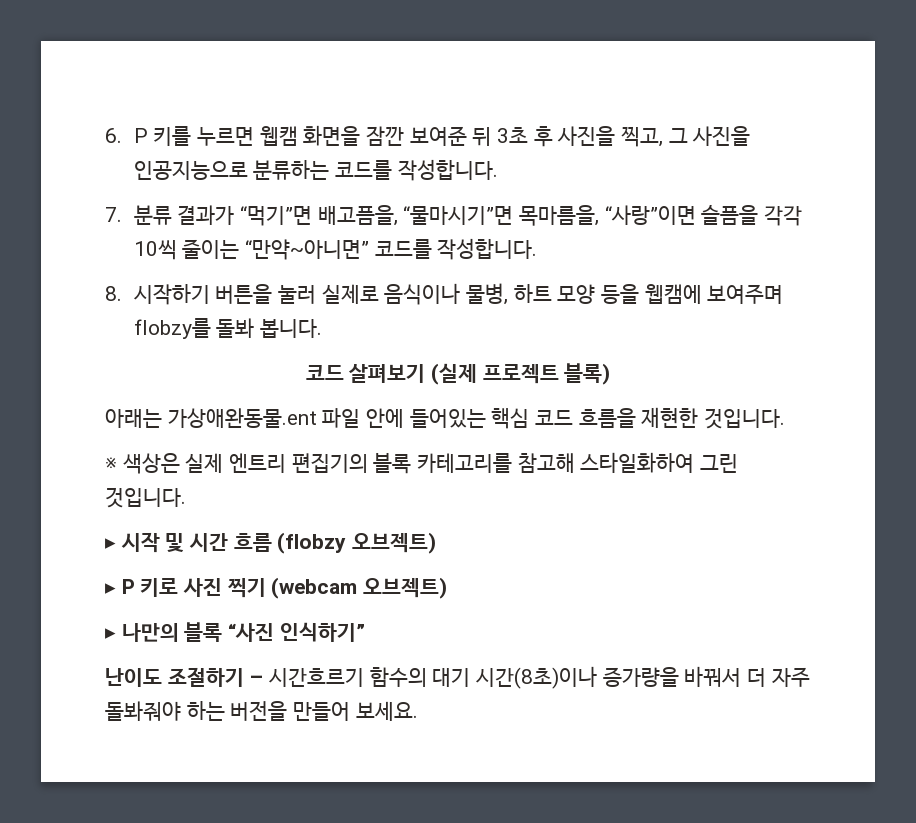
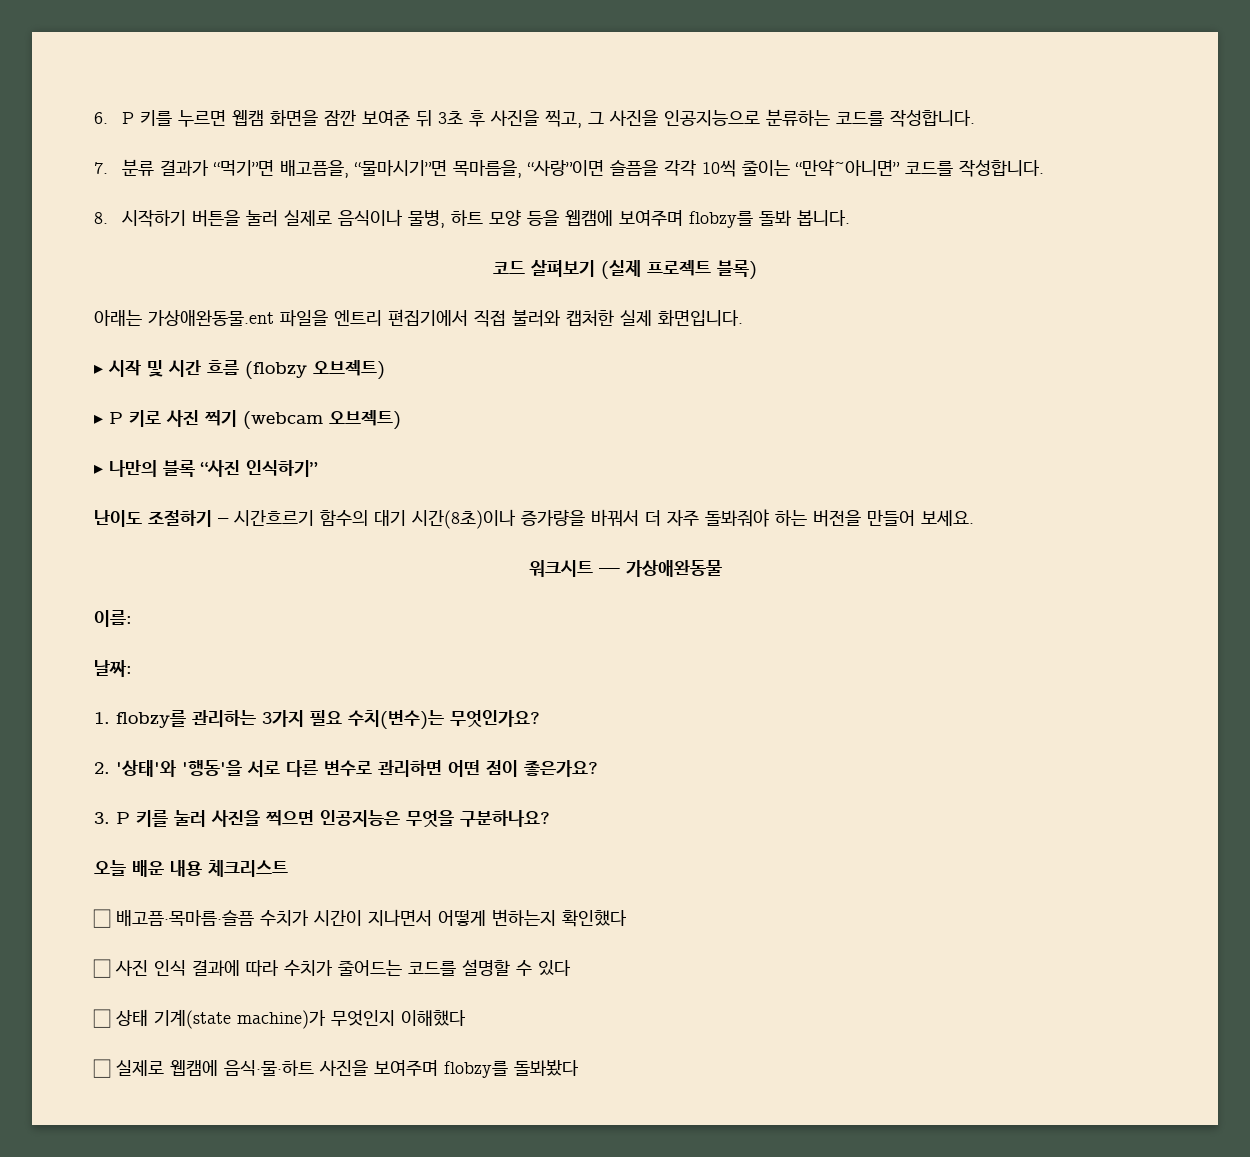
- 아래는 가상애완동물.ent 파일 안에 들어있는 핵심 코드 흐름을 재현한 것입니다.
- ※ 색상은 실제 엔트리 편집기의 블록 카테고리를 참고해 스타일화하여 그린 것입니다.
+ 아래는 가상애완동물.ent 파일을 엔트리 편집기에서 직접 불러와 캡처한 실제 화면입니다.
+ 워크시트 — 가상애완동물
+ 이름:
+ 날짜:
+ 1. flobzy를 관리하는 3가지 필요 수치(변수)는 무엇인가요?
+ 2. '상태'와 '행동'을 서로 다른 변수로 관리하면 어떤 점이 좋은가요?
+ 3. P 키를 눌러 사진을 찍으면 인공지능은 무엇을 구분하나요?
+ 오늘 배운 내용 체크리스트
+ ☐ 배고픔·목마름·슬픔 수치가 시간이 지나면서 어떻게 변하는지 확인했다
+ ☐ 사진 인식 결과에 따라 수치가 줄어드는 코드를 설명할 수 있다
+ ☐ 상태 기계(state machine)가 무엇인지 이해했다
+ ☐ 실제로 웹캠에 음식·물·하트 사진을 보여주며 flobzy를 돌봐봤다

